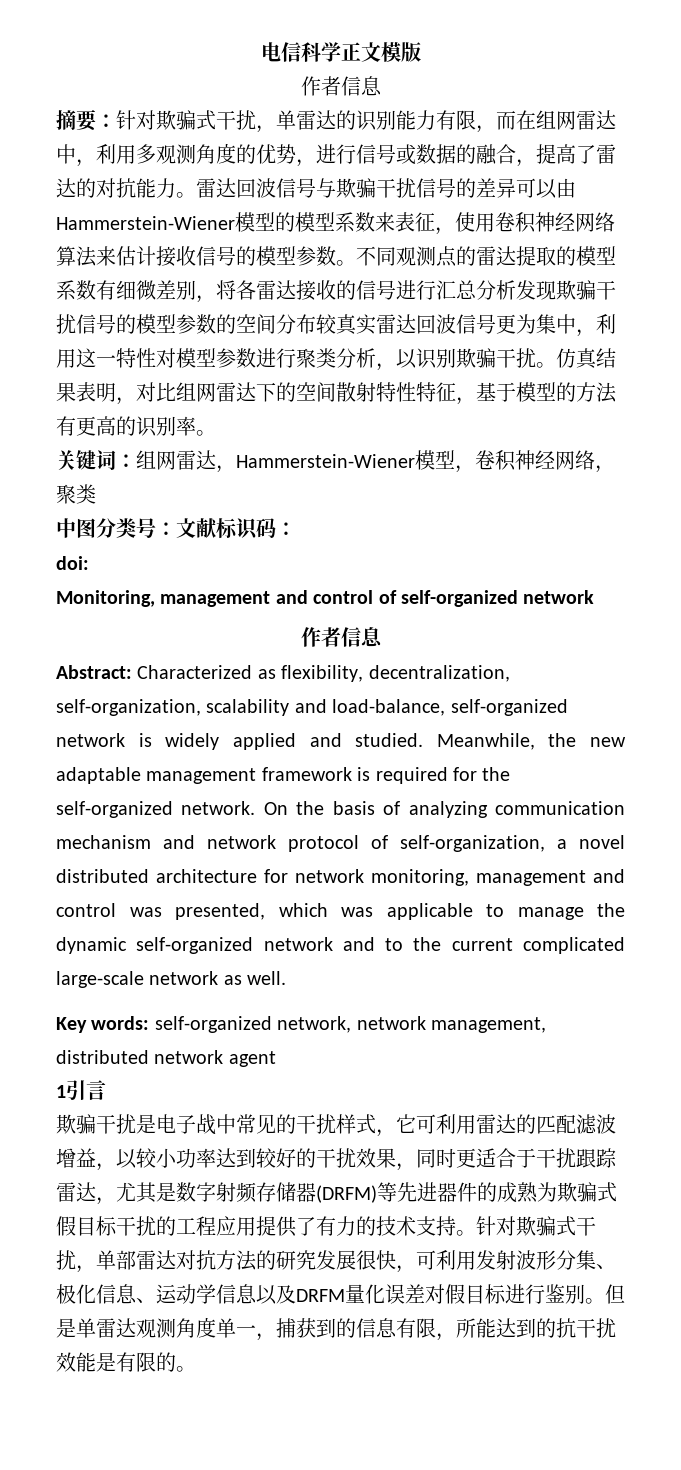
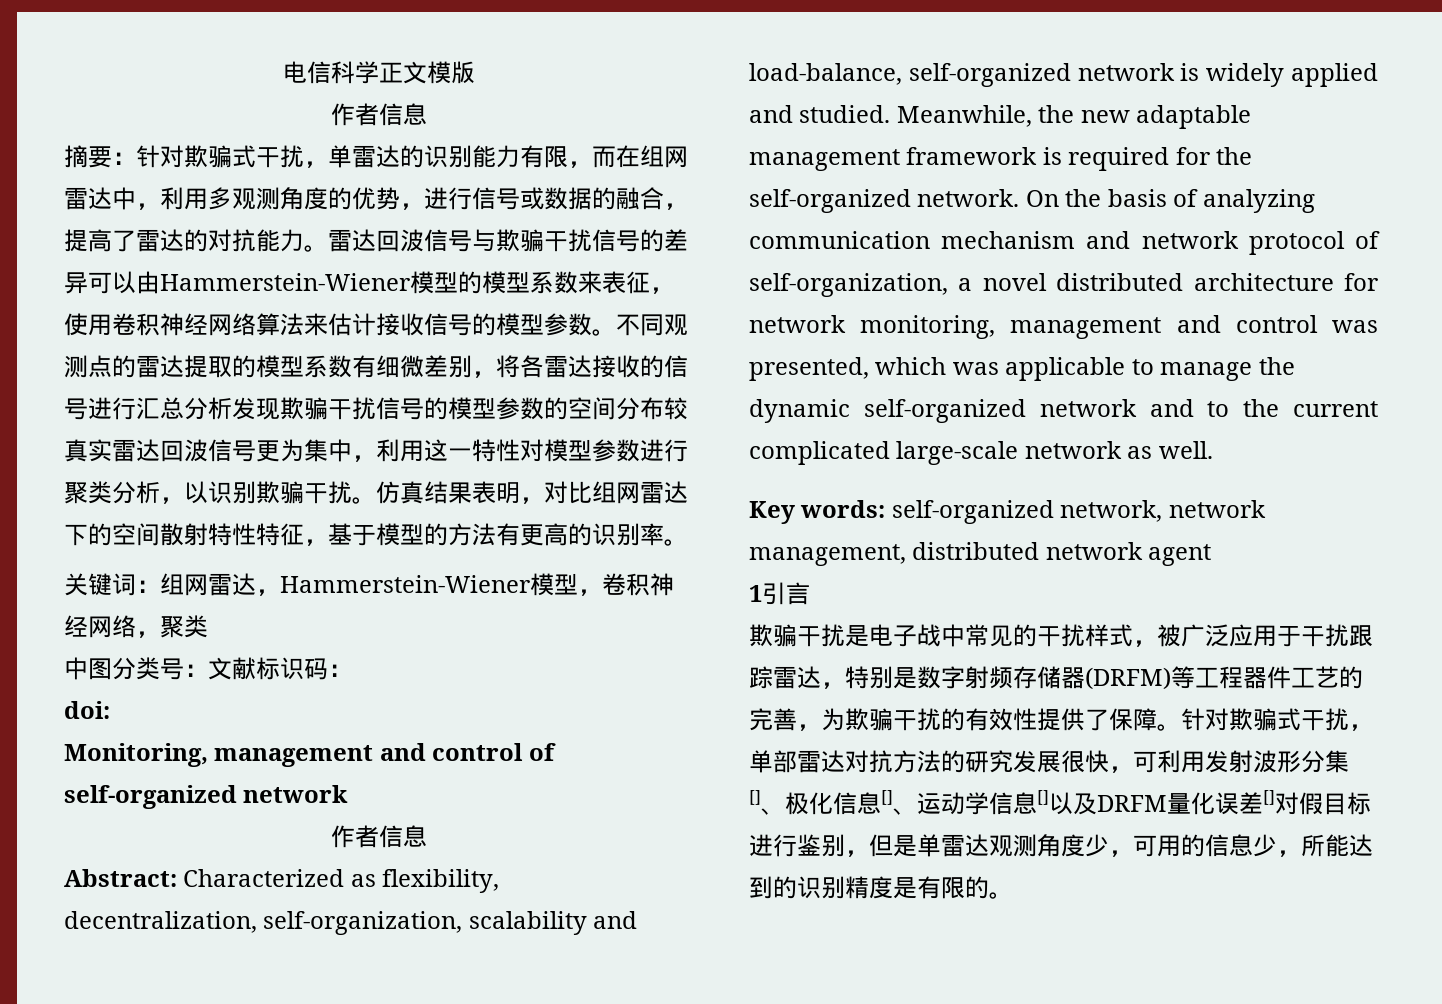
- 欺骗干扰是电子战中常见的干扰样式，它可利用雷达的匹配滤波增益，以较小功率达到较好的干扰效果，同时更适合于干扰跟踪雷达，尤其是数字射频存储器(DRFM)等先进器件的成熟为欺骗式假目标干扰的工程应用提供了有力的技术支持。
+ 欺骗干扰是电子战中常见的干扰样式，被广泛应用于干扰跟踪雷达，特别是数字射频存储器(DRFM)等工程器件工艺的完善，为欺骗干扰的有效性提供了保障。
- 针对欺骗式干扰，单部雷达对抗方法的研究发展很快，可利用发射波形分集、极化信息、运动学信息以及DRFM量化误差对假目标进行鉴别。但是单雷达观测角度单一，捕获到的信息有限，所能达到的抗干扰效能是有限的。
+ 针对欺骗式干扰，单部雷达对抗方法的研究发展很快，可利用发射波形分集[]、极化信息[]、运动学信息[]以及DRFM量化误差[]对假目标进行鉴别，但是单雷达观测角度少，可用的信息少，所能达到的识别精度是有限的。

